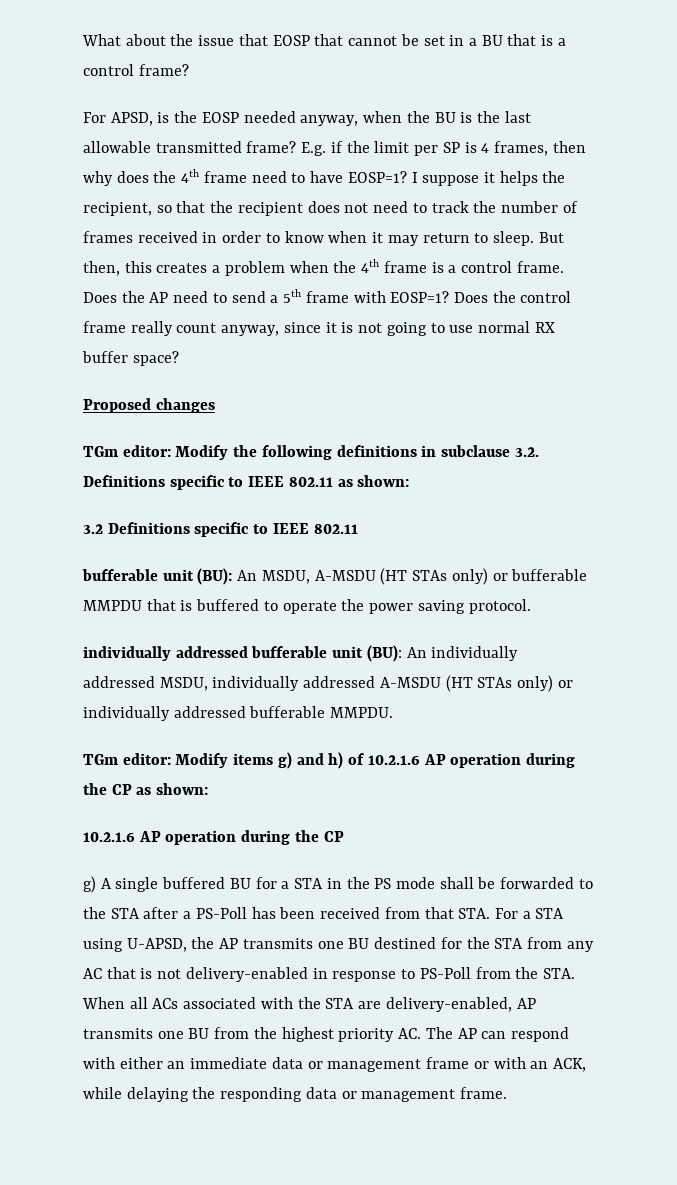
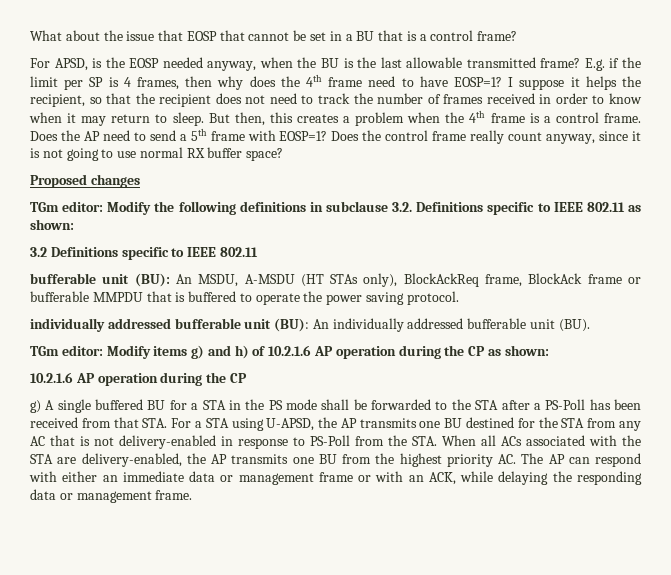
- bufferable unit (BU): An MSDU, A-MSDU (HT STAs only) or bufferable MMPDU that is buffered to operate the power saving protocol.
+ bufferable unit (BU): An MSDU, A-MSDU (HT STAs only), BlockAckReq frame, BlockAck frame or bufferable MMPDU that is buffered to operate the power saving protocol.
- individually addressed bufferable unit (BU): An individually addressed MSDU, individually addressed A-MSDU (HT STAs only) or individually addressed bufferable MMPDU.
+ individually addressed bufferable unit (BU): An individually addressed bufferable unit (BU).
- g) A single buffered BU for a STA in the PS mode shall be forwarded to the STA after a PS-Poll has been received from that STA. For a STA using U-APSD, the AP transmits one BU destined for the STA from any AC that is not delivery-enabled in response to PS-Poll from the STA. When all ACs associated with the STA are delivery-enabled, AP transmits one BU from the highest priority AC. The AP can respond with either an immediate data or management frame or with an ACK, while delaying the responding data or management frame.
+ g) A single buffered BU for a STA in the PS mode shall be forwarded to the STA after a PS-Poll has been received from that STA. For a STA using U-APSD, the AP transmits one BU destined for the STA from any AC that is not delivery-enabled in response to PS-Poll from the STA. When all ACs associated with the STA are delivery-enabled, the AP transmits one BU from the highest priority AC. The AP can respond with either an immediate data or management frame or with an ACK, while delaying the responding data or management frame.

